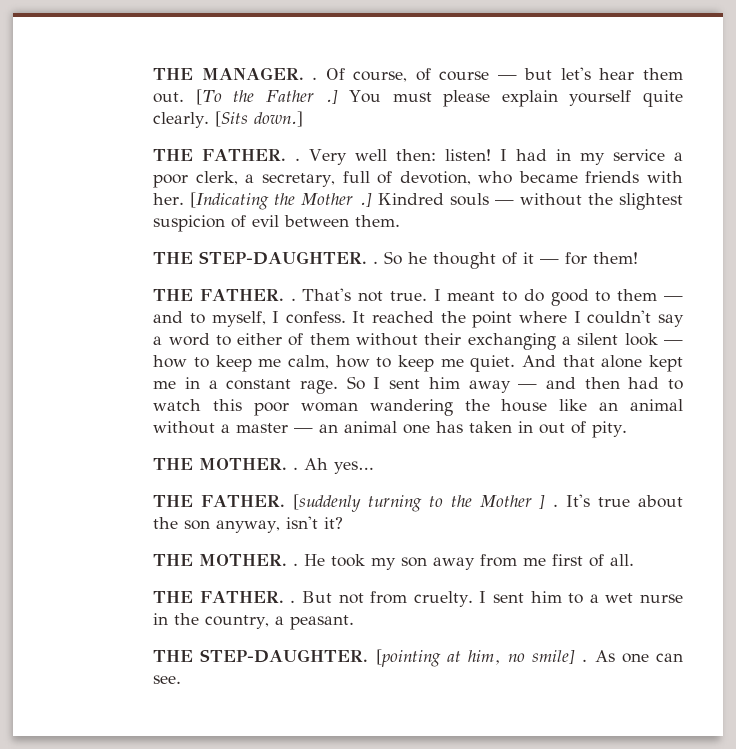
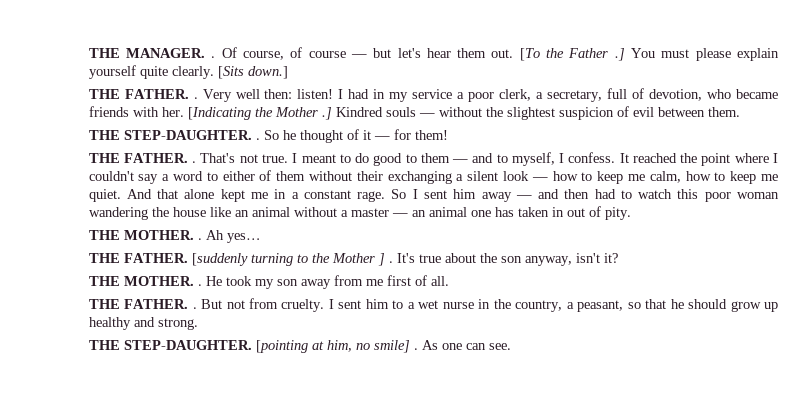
- I sent him to a wet nurse in the country, a peasant.
+ I sent him to a wet nurse in the country, a peasant, so that he should grow up healthy and strong.

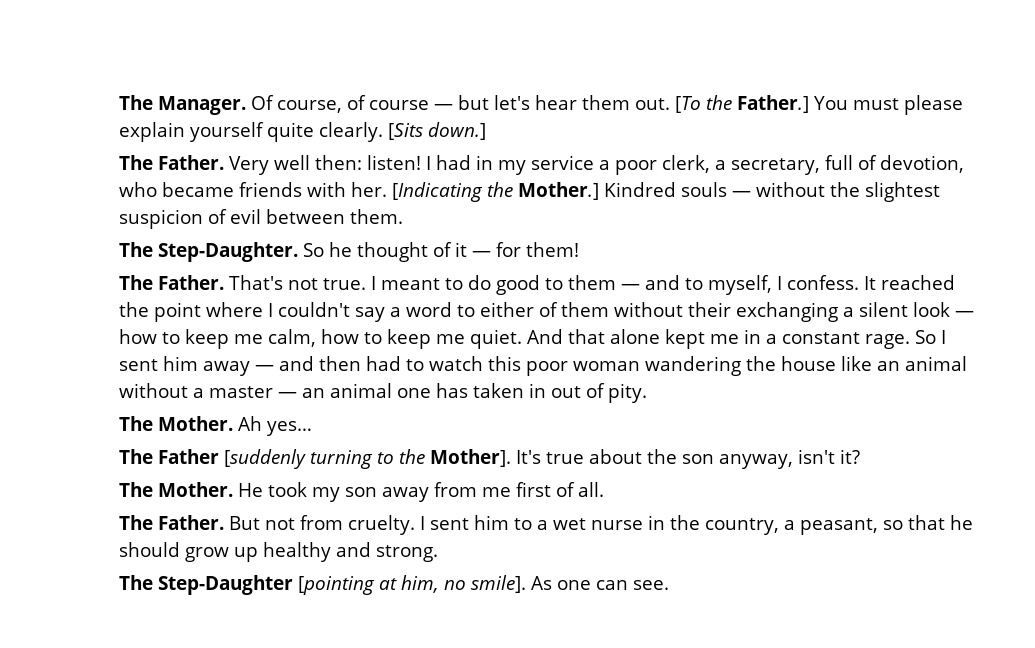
- THE MANAGER. .
+ The Manager.
- [To the Father .]
+ [To the Father.]
  [Sits down.]
- THE FATHER. .
+ The Father.
- [Indicating the Mother .]
+ [Indicating the Mother.]
- THE STEP-DAUGHTER. .
+ The Step-Daughter.
  So he thought of it — for them!
- THE FATHER. .
+ The Father.
  So I sent him away — and then had to watch this poor woman wandering the house like an animal without a master — an animal one has taken in out of pity.
- THE MOTHER. .
+ The Mother.
- THE FATHER. [suddenly turning to the Mother ] .
+ The Father [suddenly turning to the Mother].
  It's true about the son anyway, isn't it?
- THE MOTHER. .
+ The Mother.
  He took my son away from me first of all.
- THE FATHER. .
+ The Father.
- THE STEP-DAUGHTER. [pointing at him, no smile] .
+ The Step-Daughter [pointing at him, no smile].

